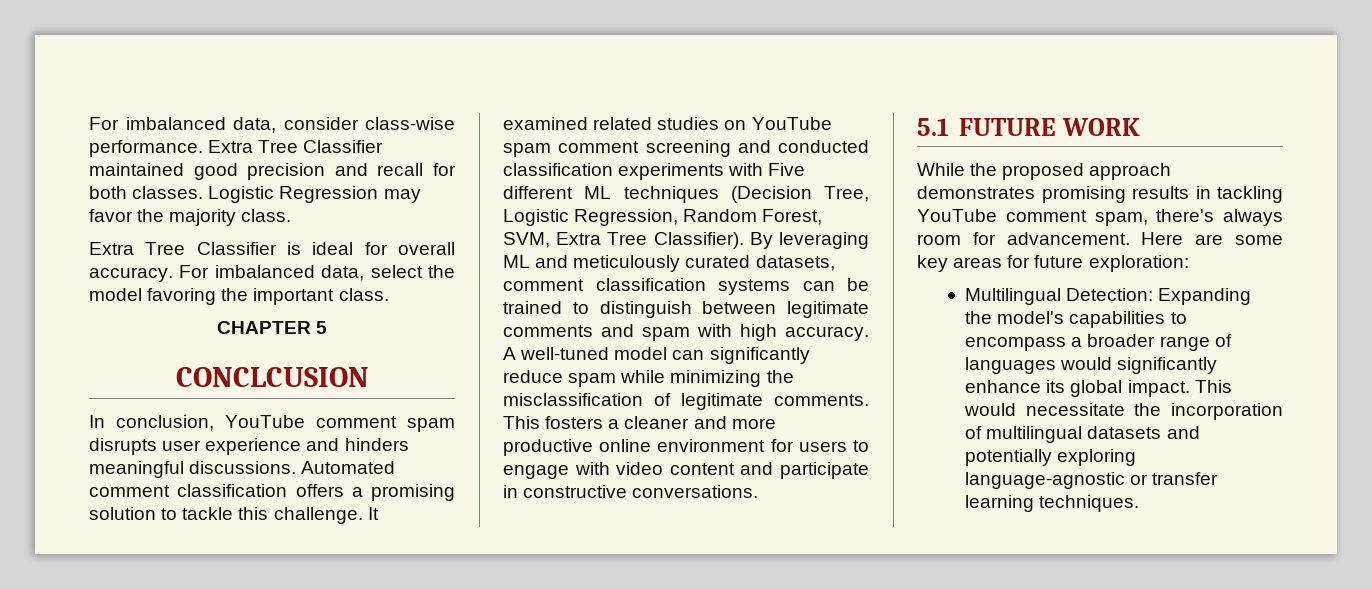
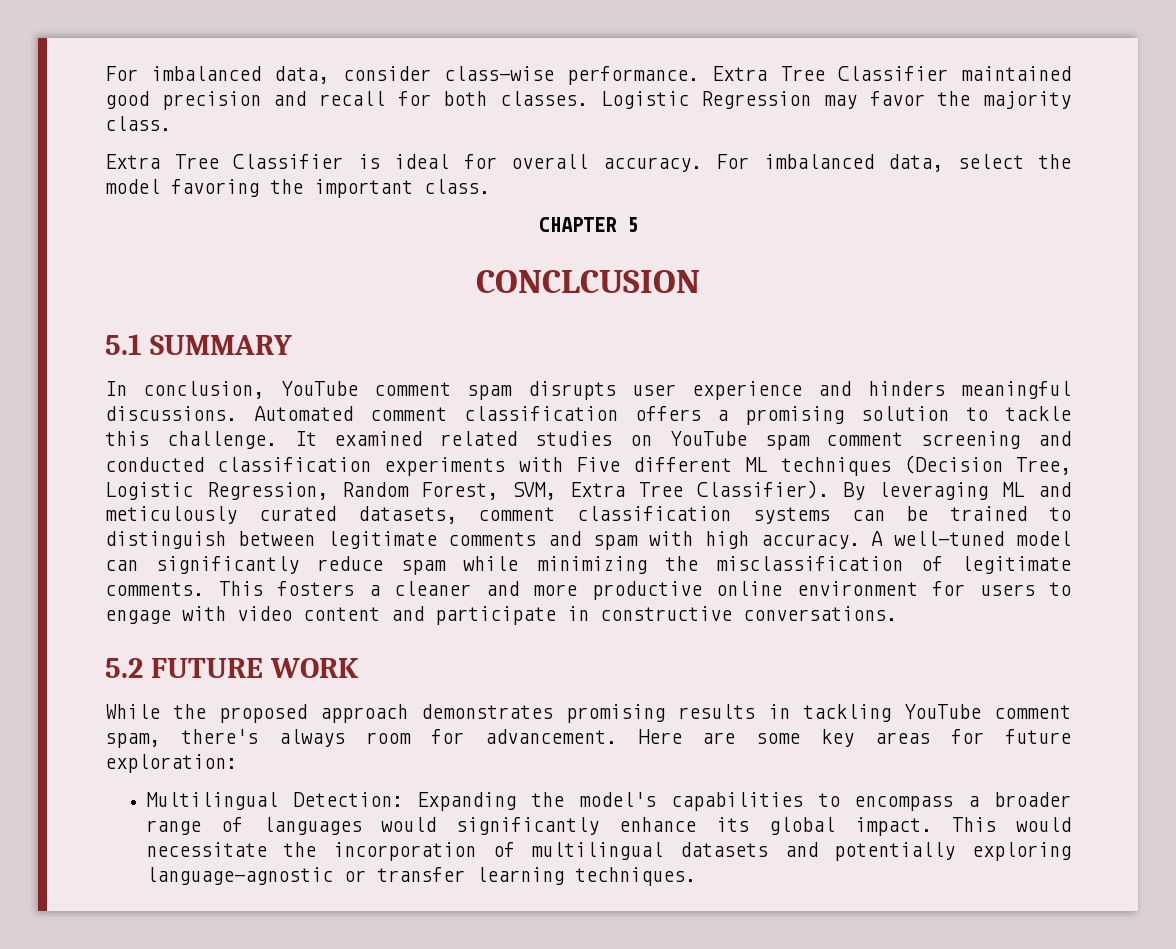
+ 5.1 SUMMARY
- 5.1 FUTURE WORK
+ 5.2 FUTURE WORK

